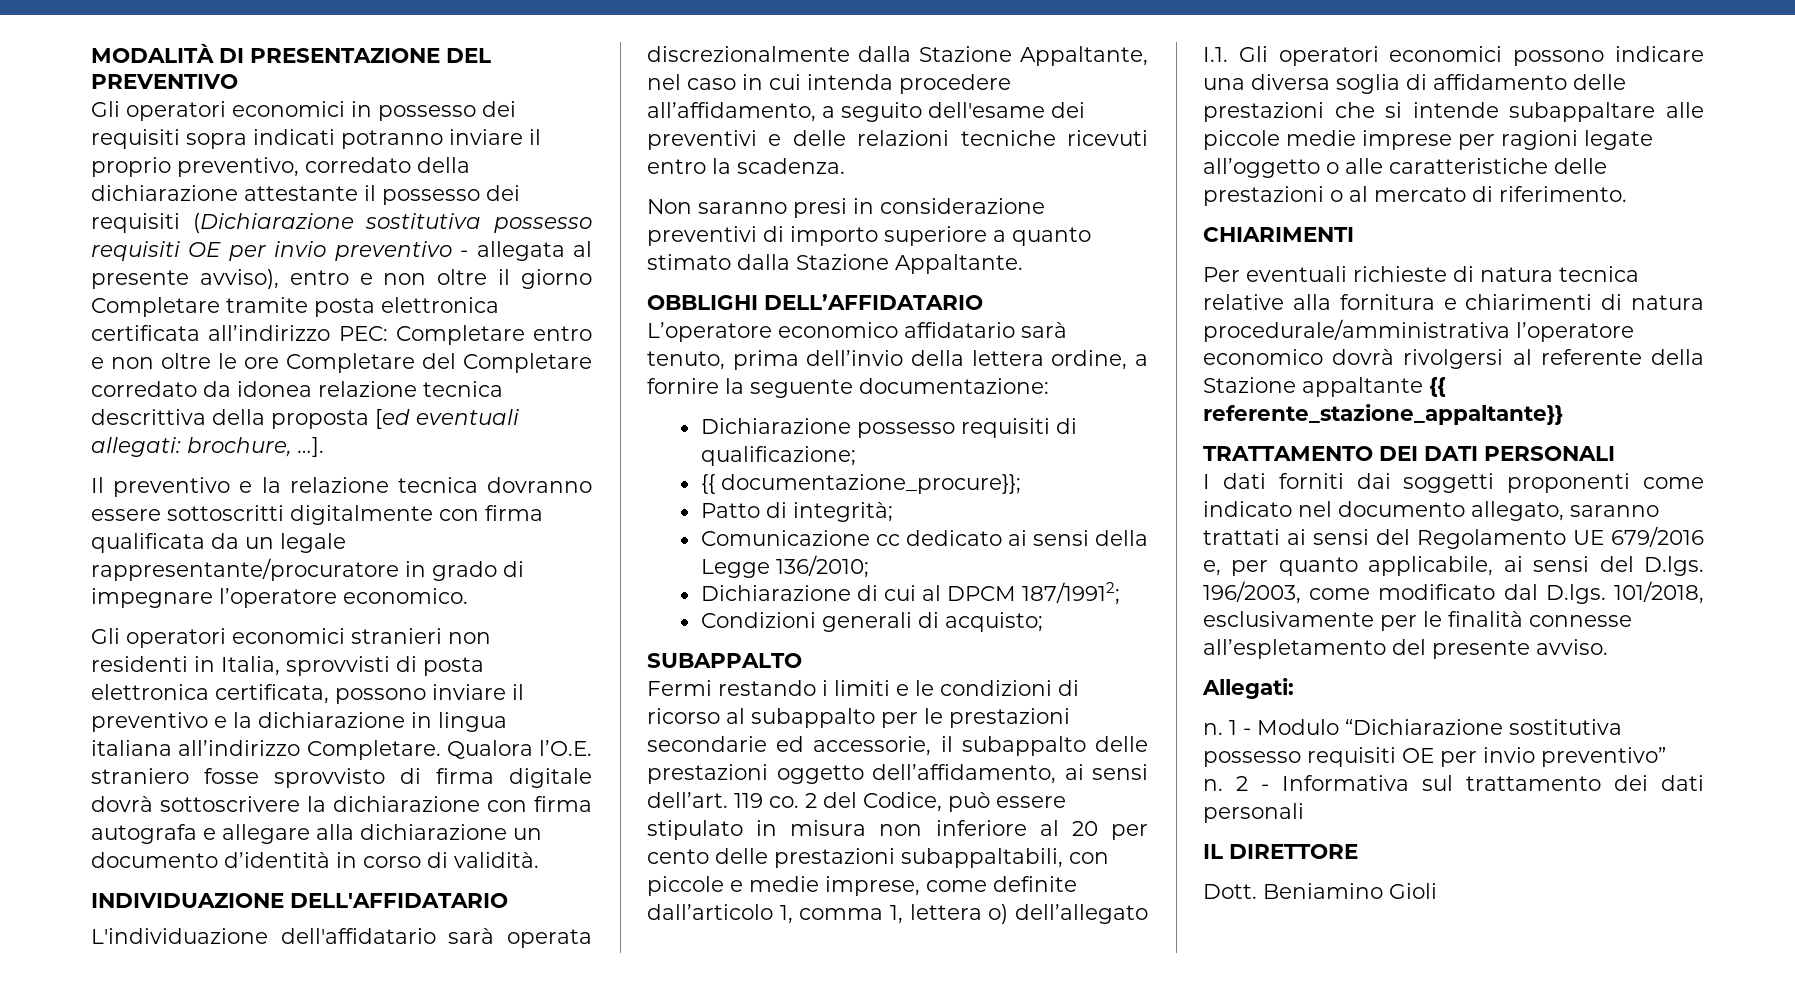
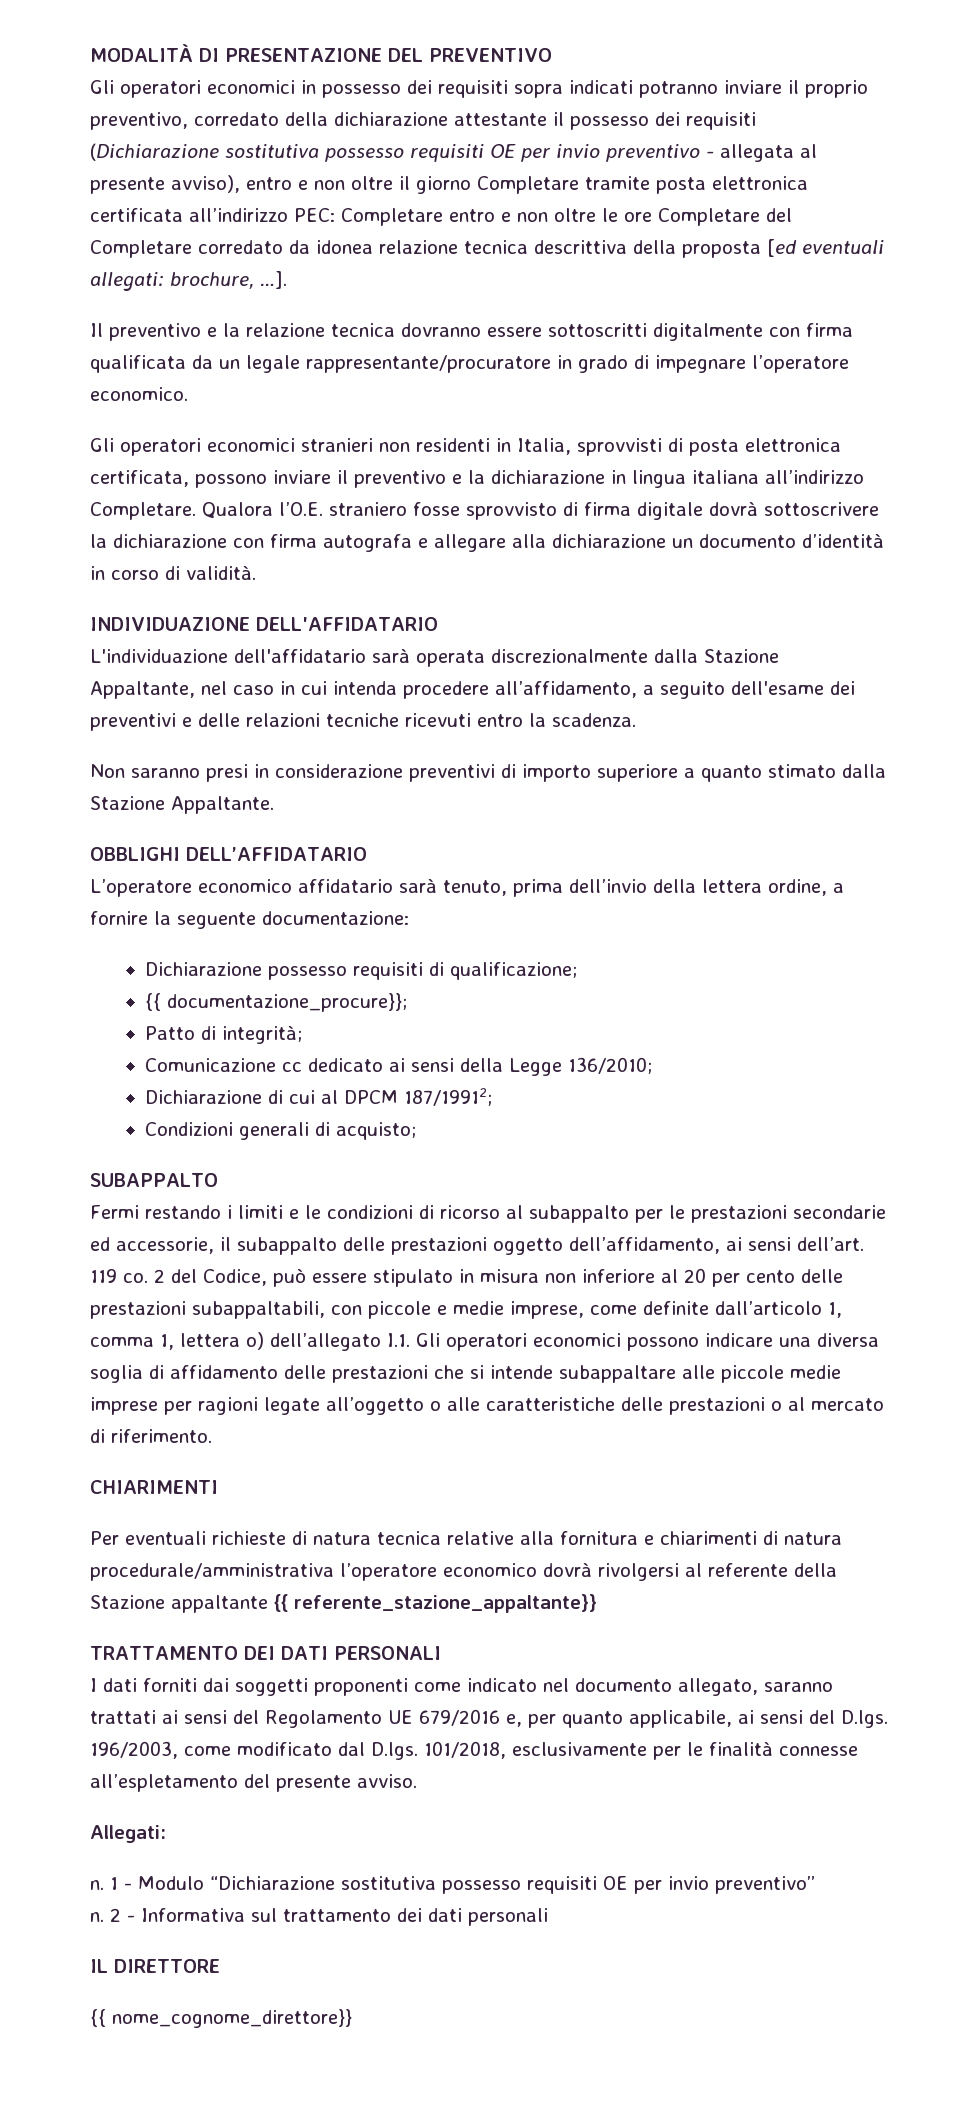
- Dott. Beniamino Gioli
+ {{ nome_cognome_direttore}}

